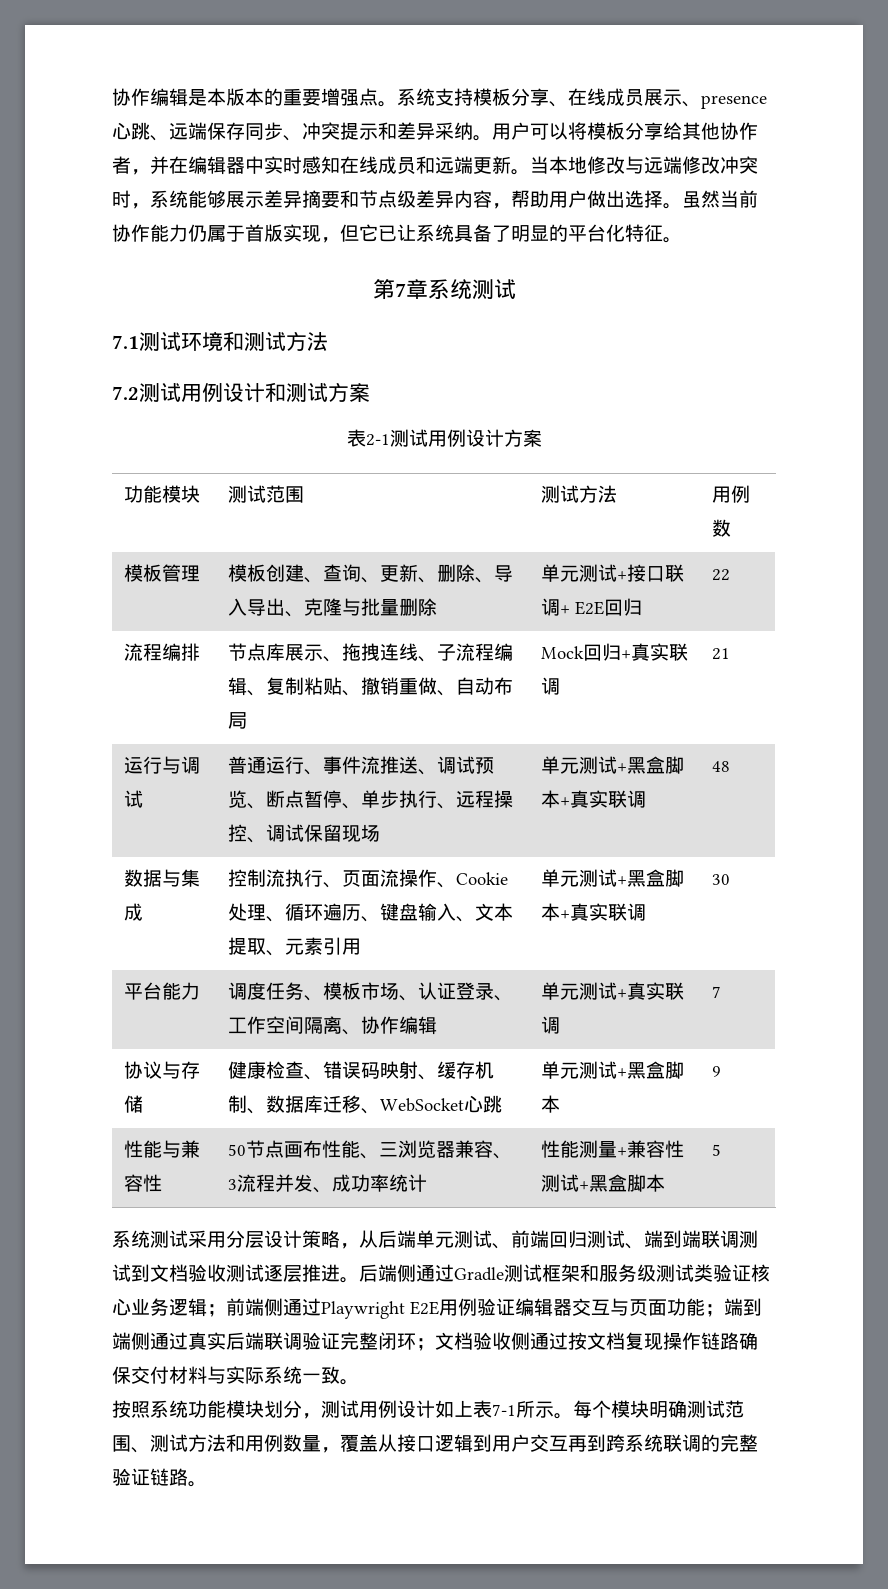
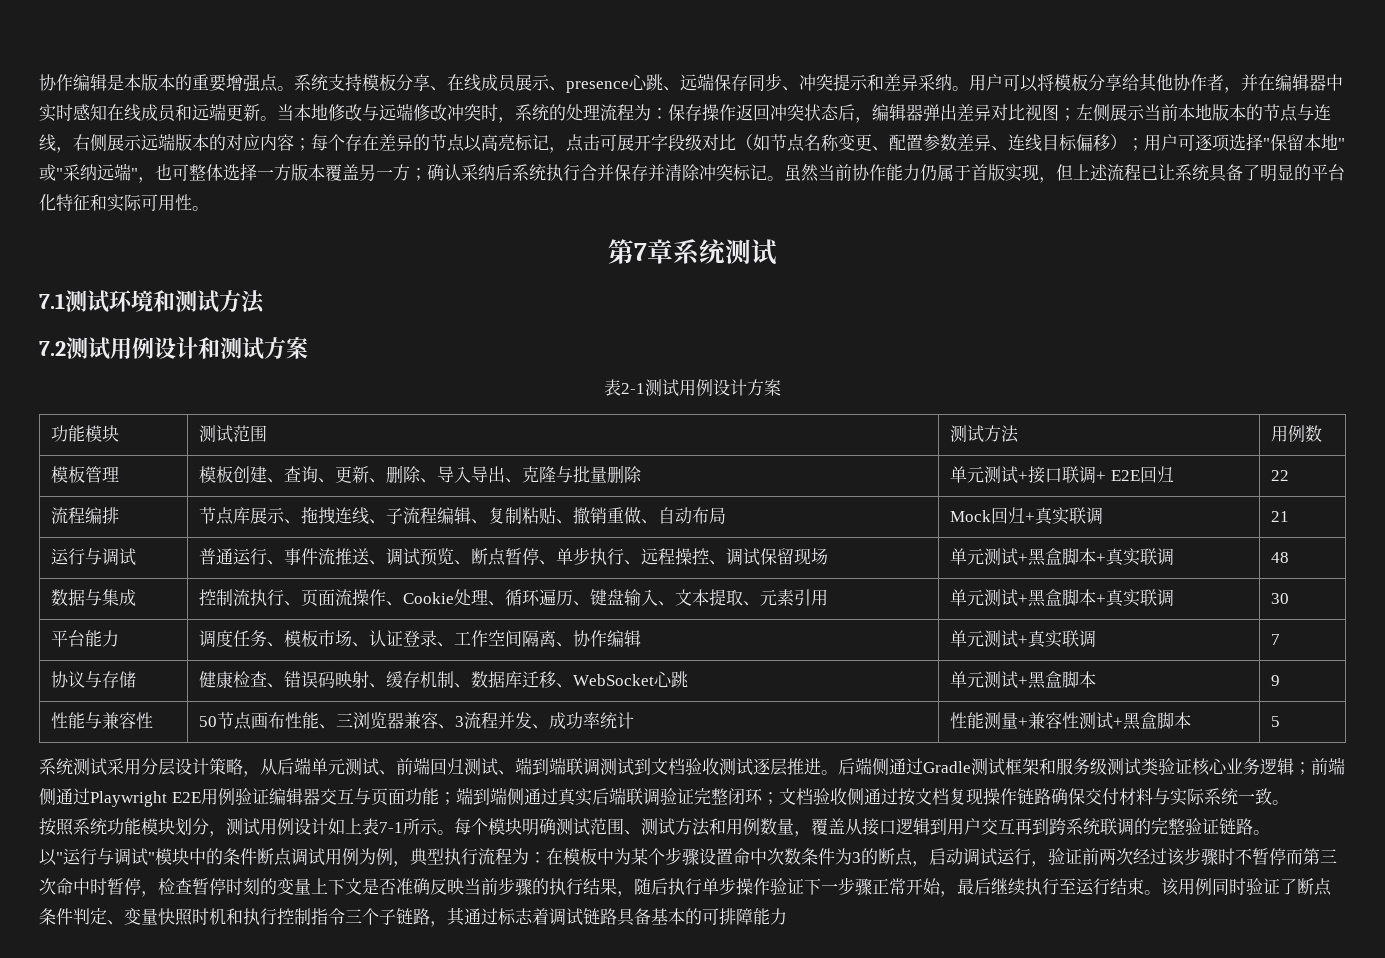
- 当本地修改与远端修改冲突时，系统能够展示差异摘要和节点级差异内容，帮助用户做出选择。
+ 当本地修改与远端修改冲突时，系统的处理流程为：保存操作返回冲突状态后，编辑器弹出差异对比视图；左侧展示当前本地版本的节点与连线，右侧展示远端版本的对应内容；每个存在差异的节点以高亮标记，点击可展开字段级对比（如节点名称变更、配置参数差异、连线目标偏移）；用户可逐项选择"保留本地"或"采纳远端"，也可整体选择一方版本覆盖另一方；确认采纳后系统执行合并保存并清除冲突标记。
- 虽然当前协作能力仍属于首版实现，但它已让系统具备了明显的平台化特征。
+ 虽然当前协作能力仍属于首版实现，但上述流程已让系统具备了明显的平台化特征和实际可用性。
+ 以"运行与调试"模块中的条件断点调试用例为例，典型执行流程为：在模板中为某个步骤设置命中次数条件为3的断点，启动调试运行，验证前两次经过该步骤时不暂停而第三次命中时暂停，检查暂停时刻的变量上下文是否准确反映当前步骤的执行结果，随后执行单步操作验证下一步骤正常开始，最后继续执行至运行结束。该用例同时验证了断点条件判定、变量快照时机和执行控制指令三个子链路，其通过标志着调试链路具备基本的可排障能力

